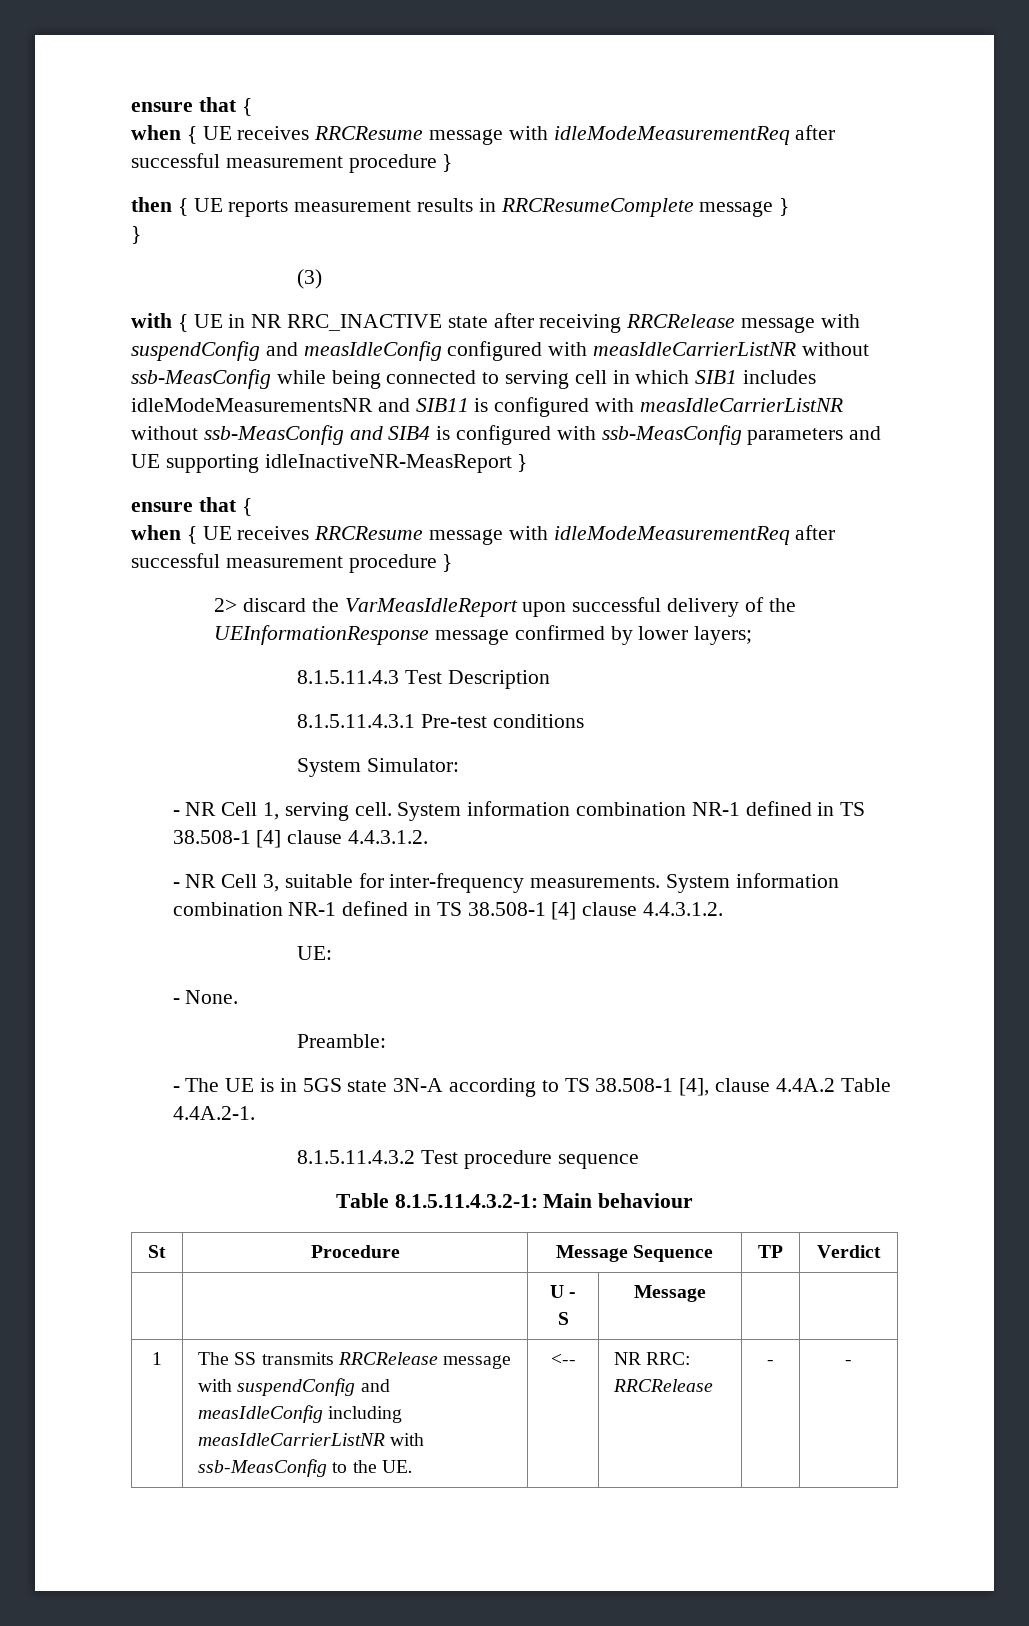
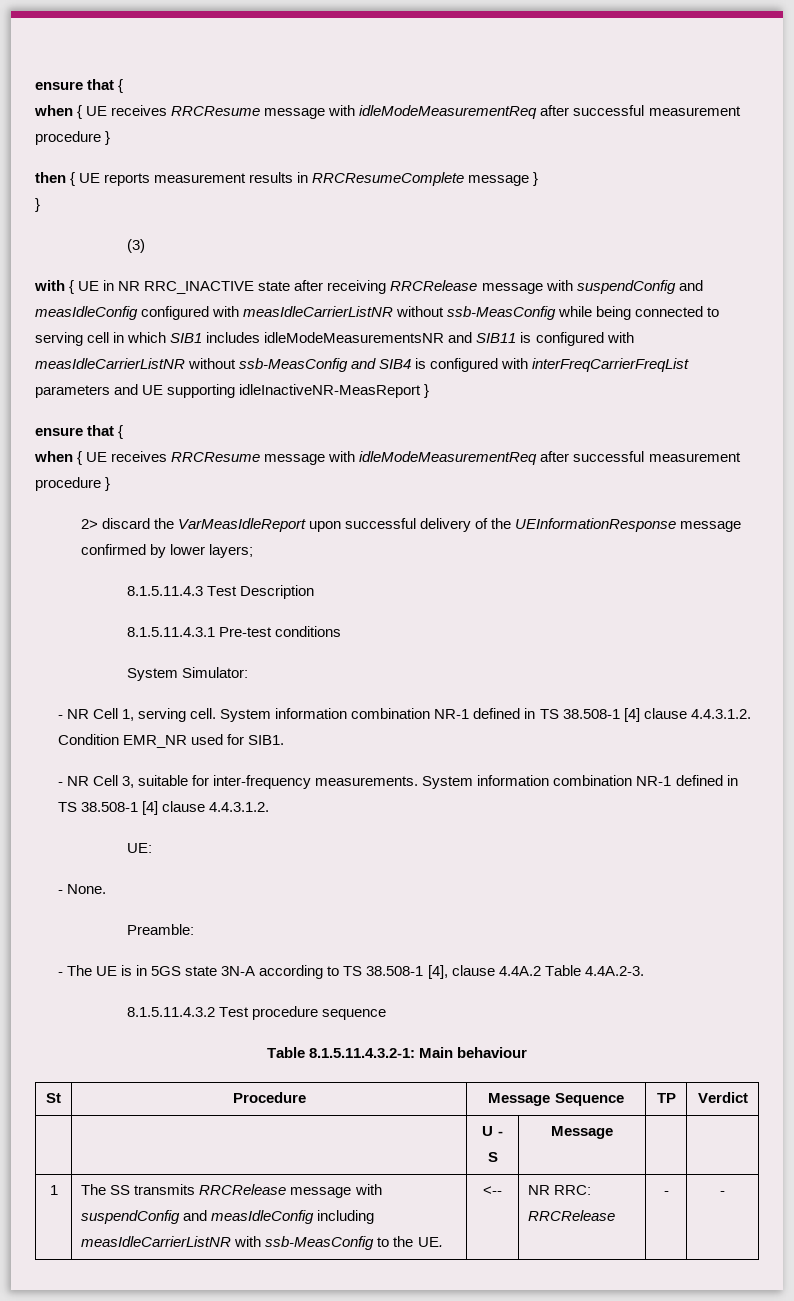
- with { UE in NR RRC_INACTIVE state after receiving RRCRelease message with suspendConfig and measIdleConfig configured with measIdleCarrierListNR without ssb-MeasConfig while being connected to serving cell in which SIB1 includes idleModeMeasurementsNR and SIB11 is configured with measIdleCarrierListNR without ssb-MeasConfig and SIB4 is configured with ssb-MeasConfig parameters and UE supporting idleInactiveNR-MeasReport }
+ with { UE in NR RRC_INACTIVE state after receiving RRCRelease message with suspendConfig and measIdleConfig configured with measIdleCarrierListNR without ssb-MeasConfig while being connected to serving cell in which SIB1 includes idleModeMeasurementsNR and SIB11 is configured with measIdleCarrierListNR without ssb-MeasConfig and SIB4 is configured with interFreqCarrierFreqList parameters and UE supporting idleInactiveNR-MeasReport }
- - NR Cell 1, serving cell. System information combination NR-1 defined in TS 38.508-1 [4] clause 4.4.3.1.2.
+ - NR Cell 1, serving cell. System information combination NR-1 defined in TS 38.508-1 [4] clause 4.4.3.1.2. Condition EMR_NR used for SIB1.
- - The UE is in 5GS state 3N-A according to TS 38.508-1 [4], clause 4.4A.2 Table 4.4A.2-1.
+ - The UE is in 5GS state 3N-A according to TS 38.508-1 [4], clause 4.4A.2 Table 4.4A.2-3.

